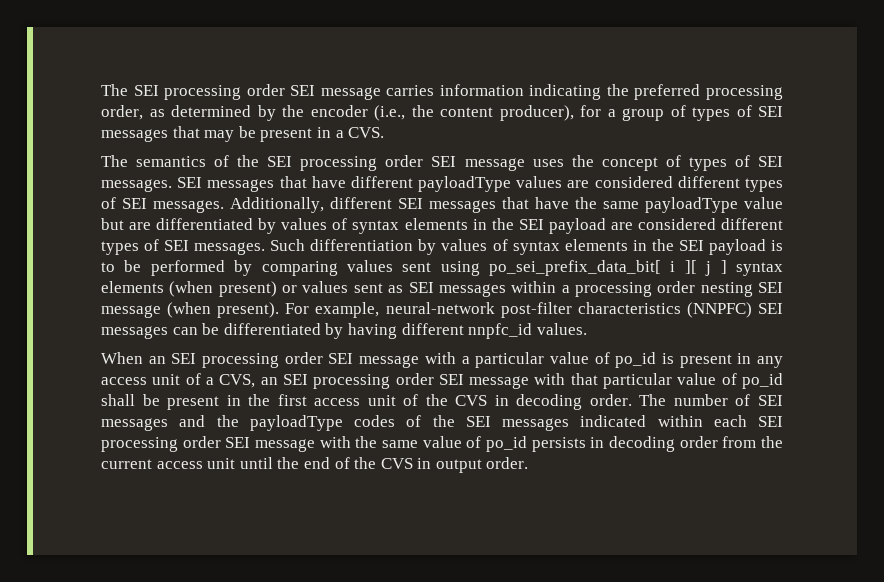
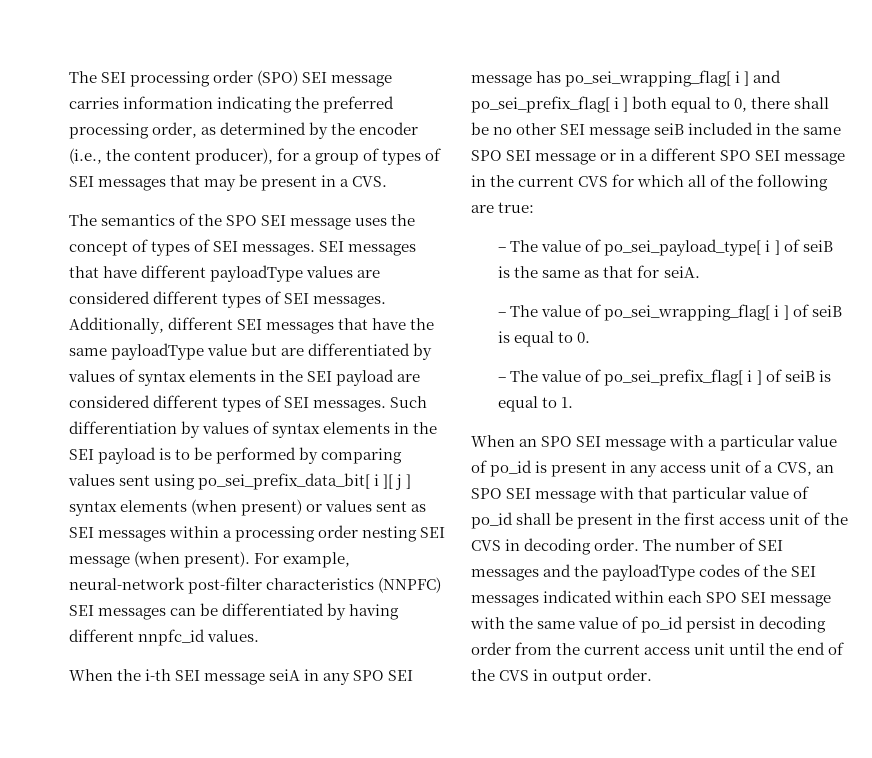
- The SEI processing order SEI message carries information indicating the preferred processing order, as determined by the encoder (i.e., the content producer), for a group of types of SEI messages that may be present in a CVS.
+ The SEI processing order (SPO) SEI message carries information indicating the preferred processing order, as determined by the encoder (i.e., the content producer), for a group of types of SEI messages that may be present in a CVS.
- The semantics of the SEI processing order SEI message uses the concept of types of SEI messages.
+ The semantics of the SPO SEI message uses the concept of types of SEI messages.
+ When the i-th SEI message seiA in any SPO SEI message has po_sei_wrapping_flag[ i ] and po_sei_prefix_flag[ i ] both equal to 0, there shall be no other SEI message seiB included in the same SPO SEI message or in a different SPO SEI message in the current CVS for which all of the following are true:
+ – The value of po_sei_payload_type[ i ] of seiB is the same as that for seiA.
+ – The value of po_sei_wrapping_flag[ i ] of seiB is equal to 0.
+ – The value of po_sei_prefix_flag[ i ] of seiB is equal to 1.
- When an SEI processing order SEI message with a particular value of po_id is present in any access unit of a CVS, an SEI processing order SEI message with that particular value of po_id shall be present in the first access unit of the CVS in decoding order.
+ When an SPO SEI message with a particular value of po_id is present in any access unit of a CVS, an SPO SEI message with that particular value of po_id shall be present in the first access unit of the CVS in decoding order.
- The number of SEI messages and the payloadType codes of the SEI messages indicated within each SEI processing order SEI message with the same value of po_id persists in decoding order from the current access unit until the end of the CVS in output order.
+ The number of SEI messages and the payloadType codes of the SEI messages indicated within each SPO SEI message with the same value of po_id persist in decoding order from the current access unit until the end of the CVS in output order.

